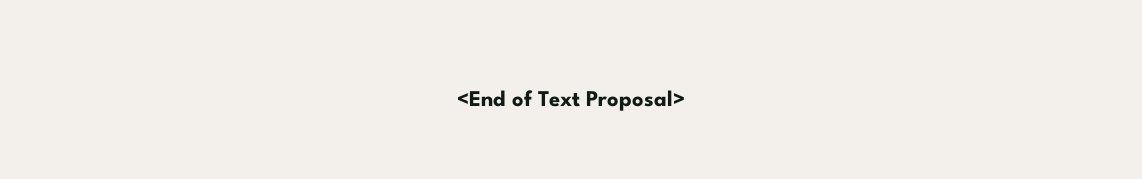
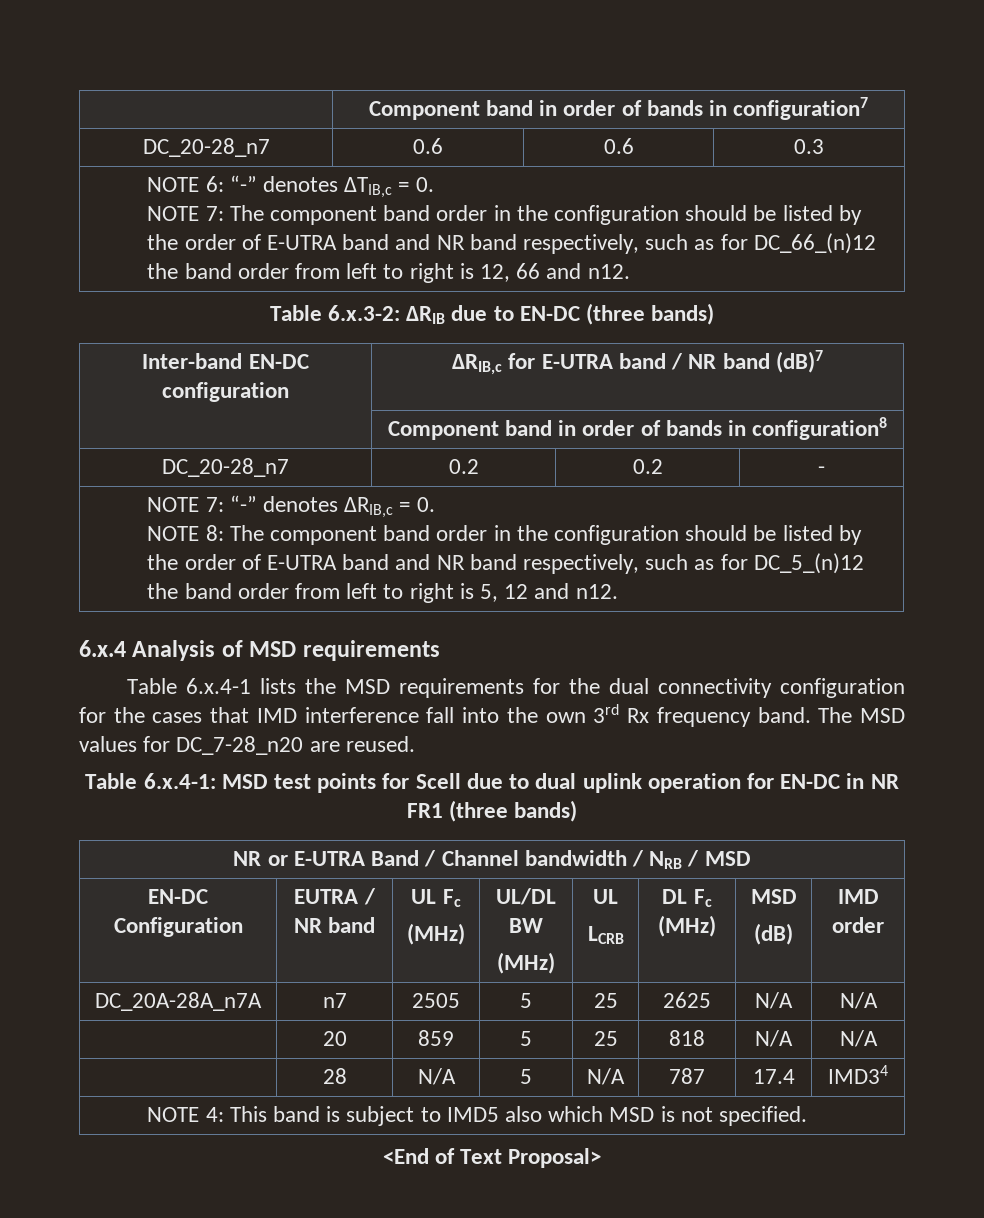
+ | Component band in order of bands in configuration7
+ DC_20-28_n7 | 0.6 | 0.6 | 0.3
+ NOTE 6: “-” denotes ΔTIB,c = 0.
+ NOTE 7: The component band order in the configuration should be listed by the order of E-UTRA band and NR band respectively, such as for DC_66_(n)12 the band order from left to right is 12, 66 and n12.
+ Table 6.x.3-2: ΔRIB due to EN-DC (three bands)
+ Inter-band EN-DC configuration | ΔRIB,c for E-UTRA band / NR band (dB)7
+ | Component band in order of bands in configuration8
+ DC_20-28_n7 | 0.2 | 0.2 | -
+ NOTE 7: “-” denotes ΔRIB,c = 0.
+ NOTE 8: The component band order in the configuration should be listed by the order of E-UTRA band and NR band respectively, such as for DC_5_(n)12 the band order from left to right is 5, 12 and n12.
+ 6.x.4 Analysis of MSD requirements
+ Table 6.x.4-1 lists the MSD requirements for the dual connectivity configuration for the cases that IMD interference fall into the own 3rd Rx frequency band. The MSD values for DC_7-28_n20 are reused.
+ Table 6.x.4-1: MSD test points for Scell due to dual uplink operation for EN-DC in NR FR1 (three bands)
+ NR or E-UTRA Band / Channel bandwidth / NRB / MSD
+ EN-DC Configuration | EUTRA / NR band | UL Fc
+ (MHz) | UL/DL BW
+ (MHz) | UL
+ LCRB | DL Fc (MHz) | MSD
+ (dB) | IMD order
+ DC_20A-28A_n7A | n7 | 2505 | 5 | 25 | 2625 | N/A | N/A
+ | 20 | 859 | 5 | 25 | 818 | N/A | N/A
+ | 28 | N/A | 5 | N/A | 787 | 17.4 | IMD34
+ NOTE 4: This band is subject to IMD5 also which MSD is not specified.

